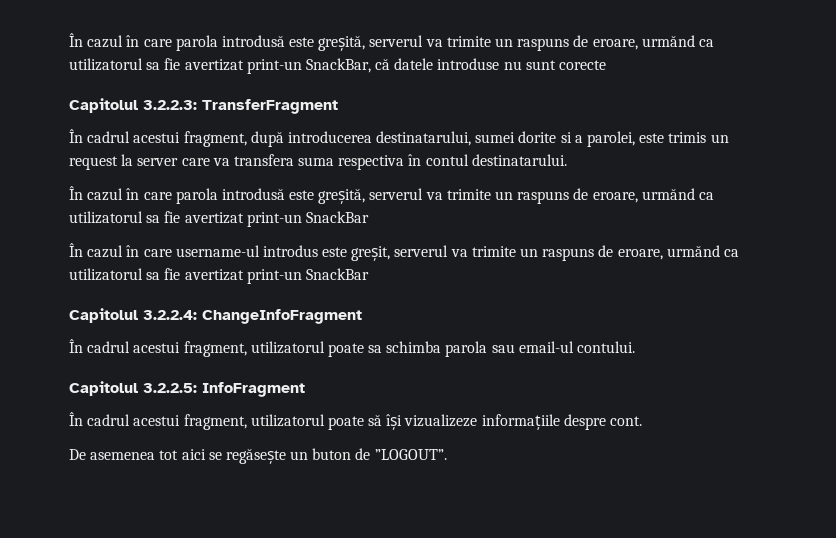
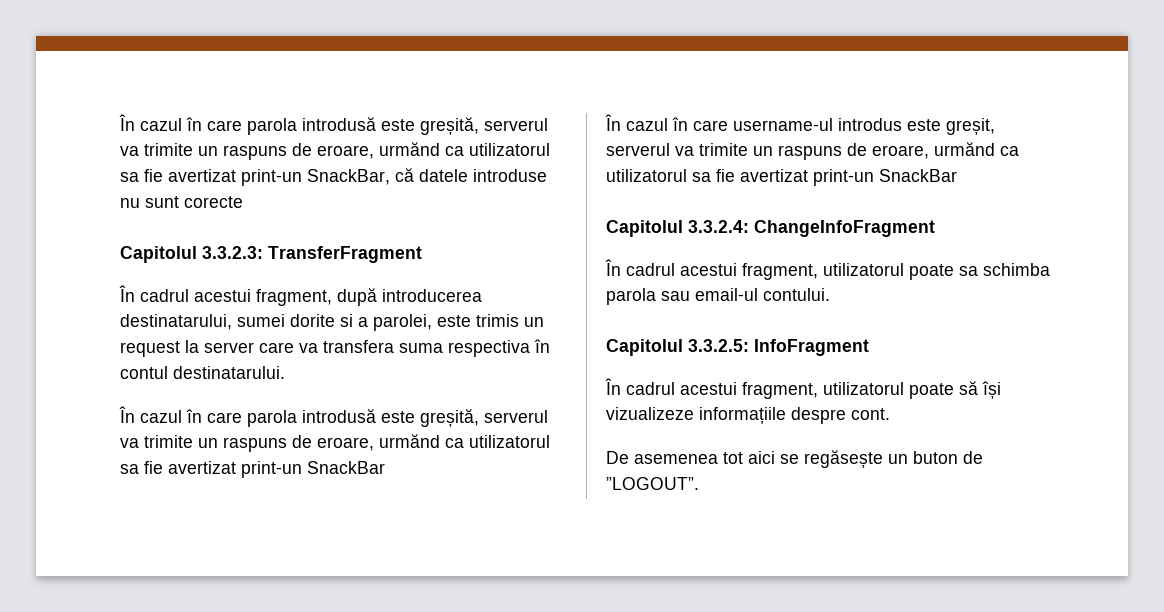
- Capitolul 3.2.2.3: TransferFragment
+ Capitolul 3.3.2.3: TransferFragment
- Capitolul 3.2.2.4: ChangeInfoFragment
+ Capitolul 3.3.2.4: ChangeInfoFragment
- Capitolul 3.2.2.5: InfoFragment
+ Capitolul 3.3.2.5: InfoFragment

